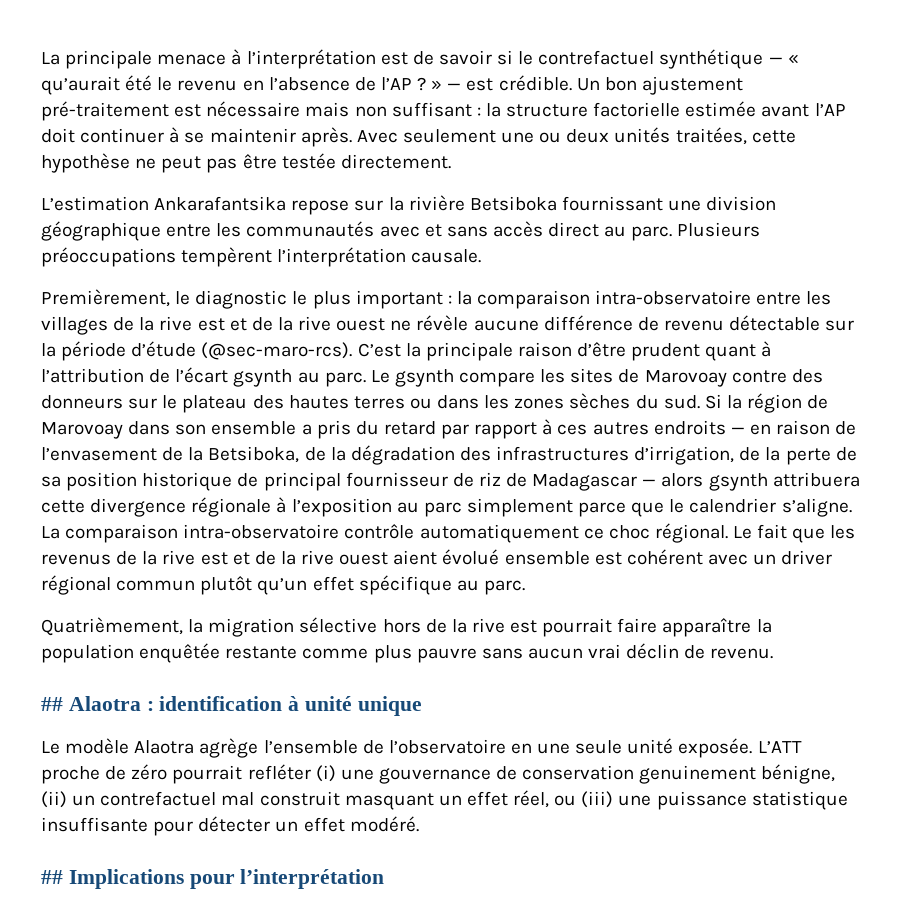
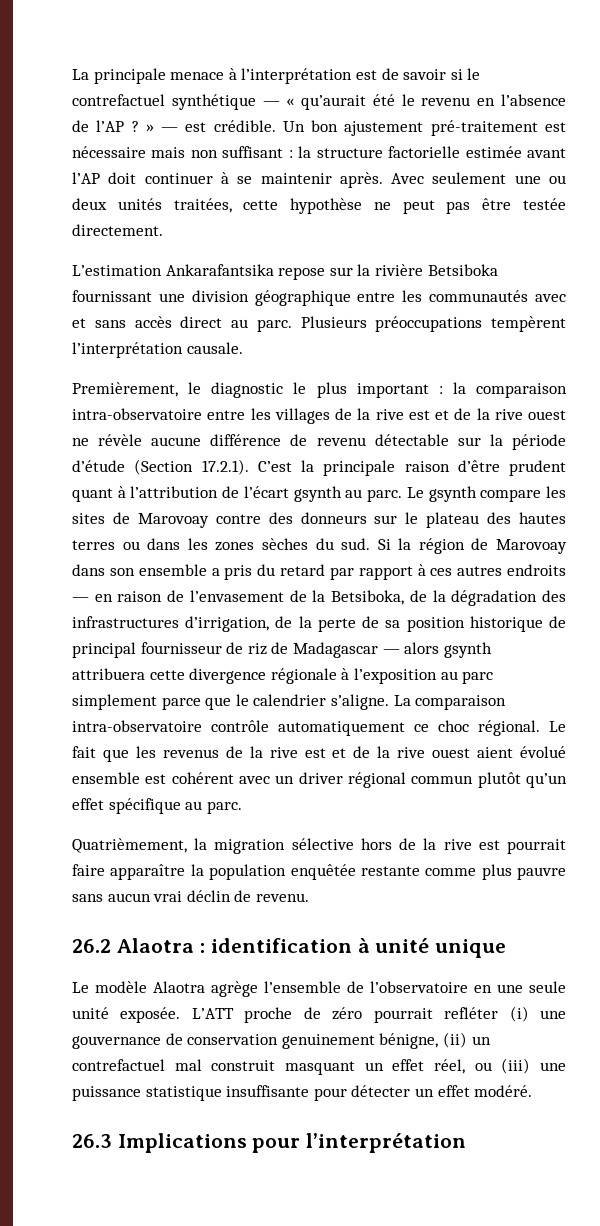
- Premièrement, le diagnostic le plus important : la comparaison intra-observatoire entre les villages de la rive est et de la rive ouest ne révèle aucune différence de revenu détectable sur la période d’étude (@sec-maro-rcs). C’est la principale raison d’être prudent quant à l’attribution de l’écart gsynth au parc.
+ Premièrement, le diagnostic le plus important : la comparaison intra-observatoire entre les villages de la rive est et de la rive ouest ne révèle aucune différence de revenu détectable sur la période d’étude (Section 17.2.1). C’est la principale raison d’être prudent quant à l’attribution de l’écart gsynth au parc.
- ## Alaotra : identification à unité unique
+ 26.2 Alaotra : identification à unité unique
- ## Implications pour l’interprétation
+ 26.3 Implications pour l’interprétation

